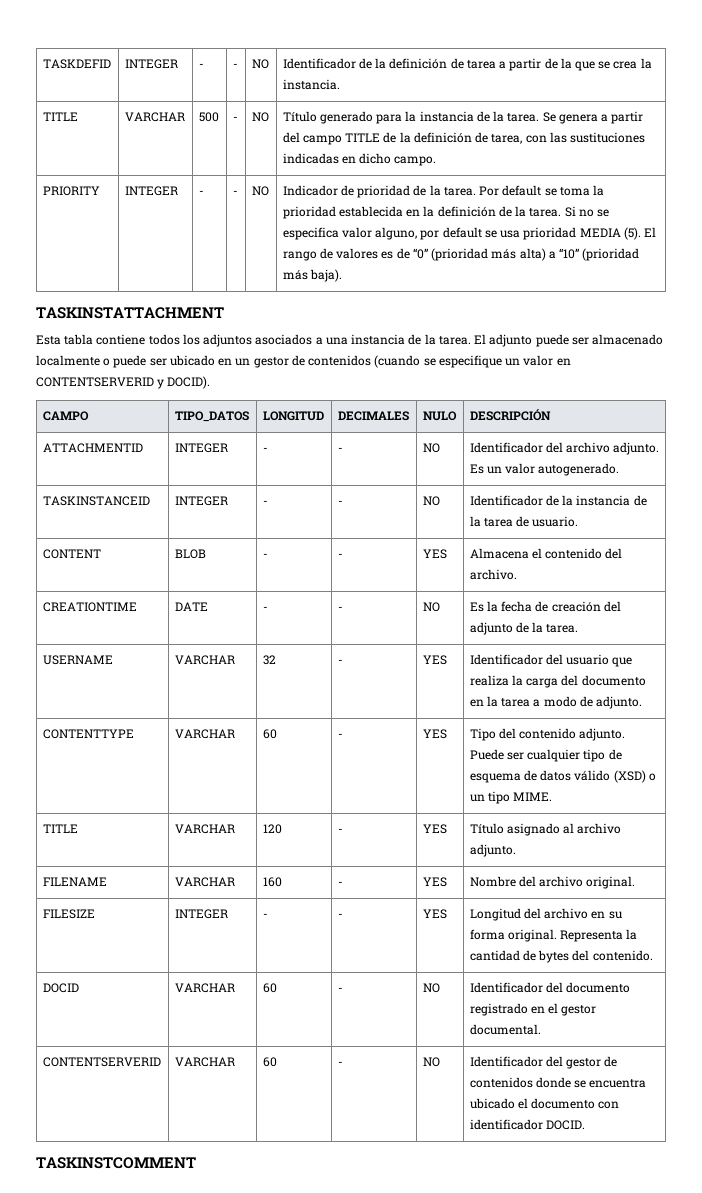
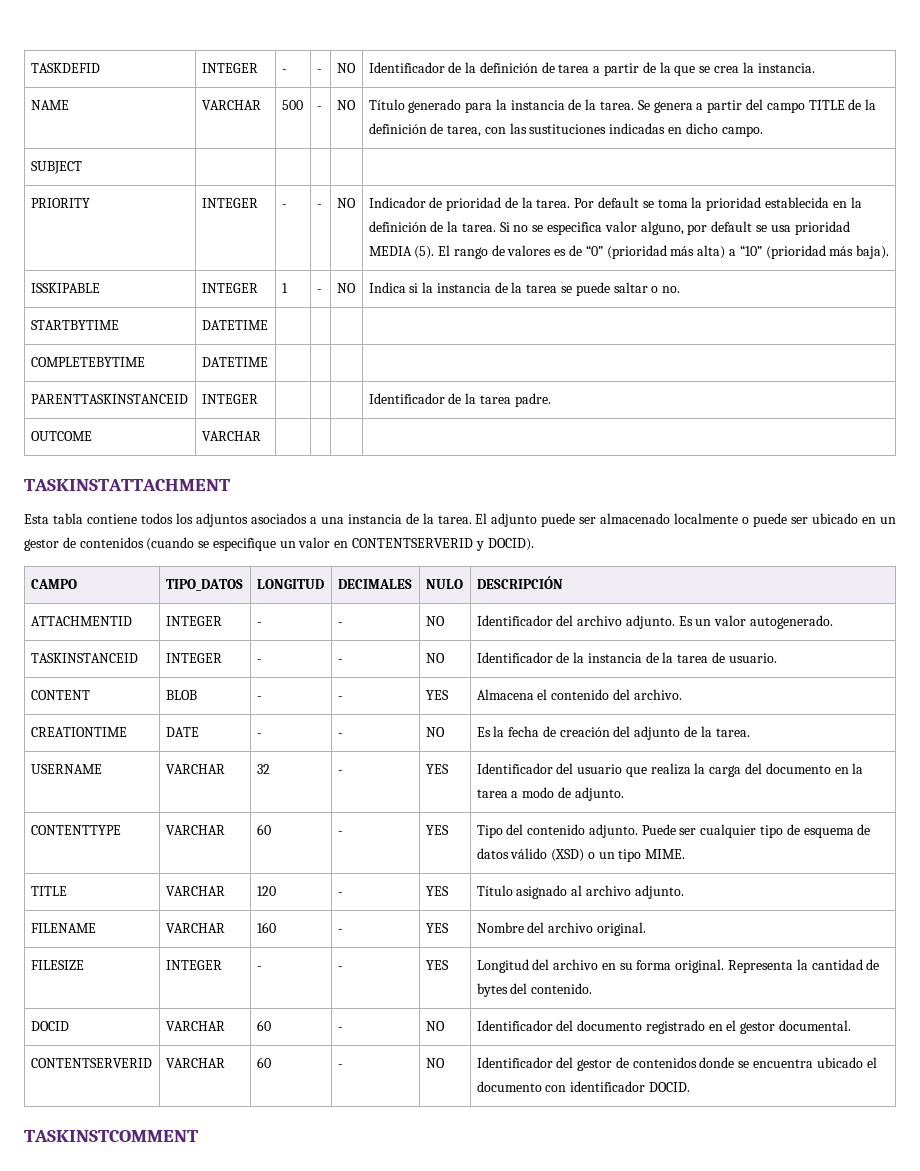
- TITLE | VARCHAR | 500 | - | NO | Título generado para la instancia de la tarea. Se genera a partir del campo TITLE de la definición de tarea, con las sustituciones indicadas en dicho campo.
+ NAME | VARCHAR | 500 | - | NO | Título generado para la instancia de la tarea. Se genera a partir del campo TITLE de la definición de tarea, con las sustituciones indicadas en dicho campo.
+ SUBJECT | | | | |
+ ISSKIPABLE | INTEGER | 1 | - | NO | Indica si la instancia de la tarea se puede saltar o no.
+ STARTBYTIME | DATETIME | | | |
+ COMPLETEBYTIME | DATETIME | | | |
+ PARENTTASKINSTANCEID | INTEGER | | | | Identificador de la tarea padre.
+ OUTCOME | VARCHAR | | | |

